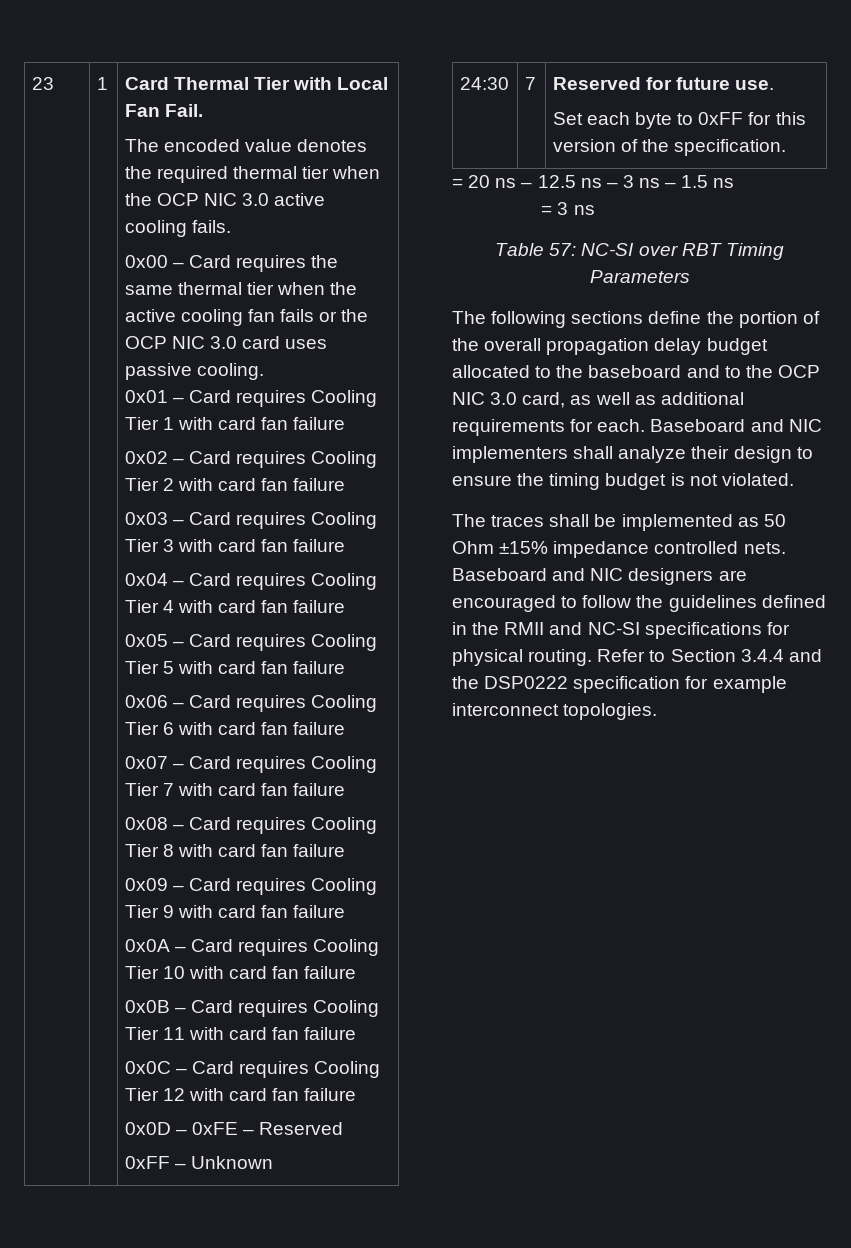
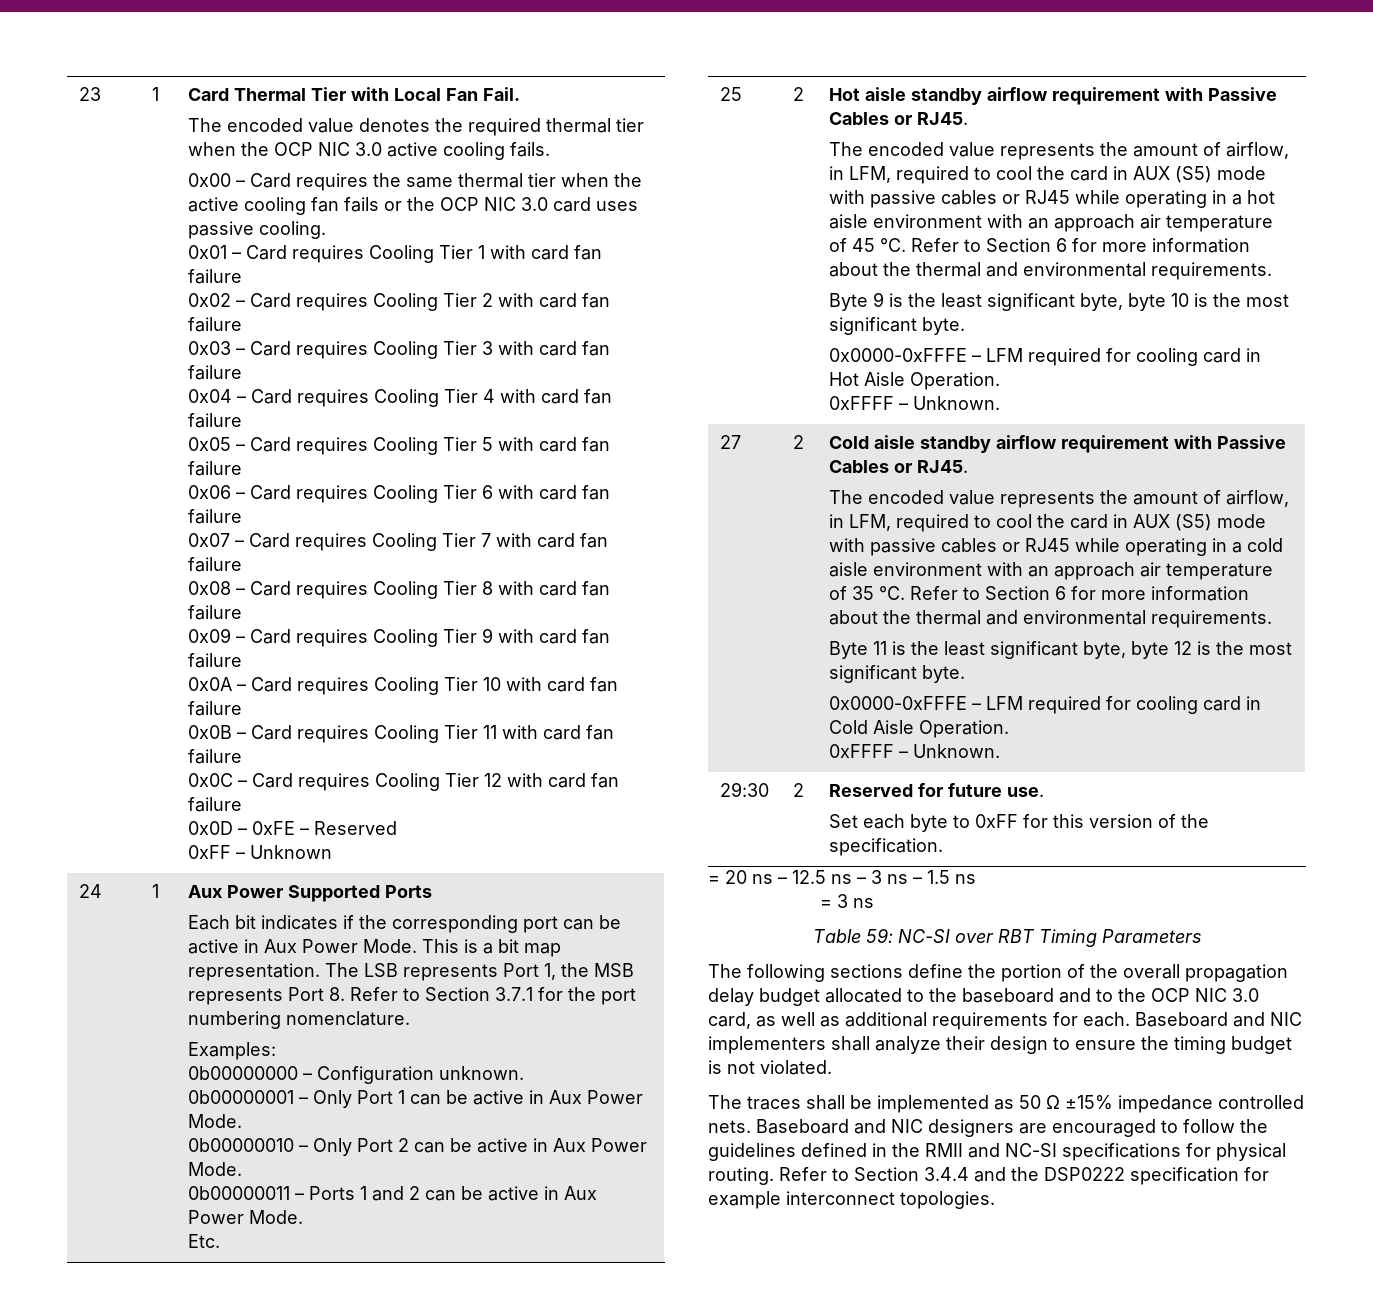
- 24:30 | 7 | Reserved for future use.
+ 24 | 1 | Aux Power Supported Ports
+ Each bit indicates if the corresponding port can be active in Aux Power Mode. This is a bit map representation. The LSB represents Port 1, the MSB represents Port 8. Refer to Section 3.7.1 for the port numbering nomenclature.
+ Examples:
+ 0b00000000 – Configuration unknown.
+ 0b00000001 – Only Port 1 can be active in Aux Power Mode.
+ 0b00000010 – Only Port 2 can be active in Aux Power Mode.
+ 0b00000011 – Ports 1 and 2 can be active in Aux Power Mode.
+ Etc.
+ 25 | 2 | Hot aisle standby airflow requirement with Passive Cables or RJ45.
+ The encoded value represents the amount of airflow, in LFM, required to cool the card in AUX (S5) mode with passive cables or RJ45 while operating in a hot aisle environment with an approach air temperature of 45 °C. Refer to Section 6 for more information about the thermal and environmental requirements.
+ Byte 9 is the least significant byte, byte 10 is the most significant byte.
+ 0x0000-0xFFFE – LFM required for cooling card in Hot Aisle Operation.
+ 0xFFFF – Unknown.
+ 27 | 2 | Cold aisle standby airflow requirement with Passive Cables or RJ45.
+ The encoded value represents the amount of airflow, in LFM, required to cool the card in AUX (S5) mode with passive cables or RJ45 while operating in a cold aisle environment with an approach air temperature of 35 °C. Refer to Section 6 for more information about the thermal and environmental requirements.
+ Byte 11 is the least significant byte, byte 12 is the most significant byte.
+ 0x0000-0xFFFE – LFM required for cooling card in Cold Aisle Operation.
+ 0xFFFF – Unknown.
+ 29:30 | 2 | Reserved for future use.
- Table 57: NC-SI over RBT Timing Parameters
+ Table 59: NC-SI over RBT Timing Parameters
- The traces shall be implemented as 50 Ohm ±15% impedance controlled nets.
+ The traces shall be implemented as 50 Ω ±15% impedance controlled nets.

